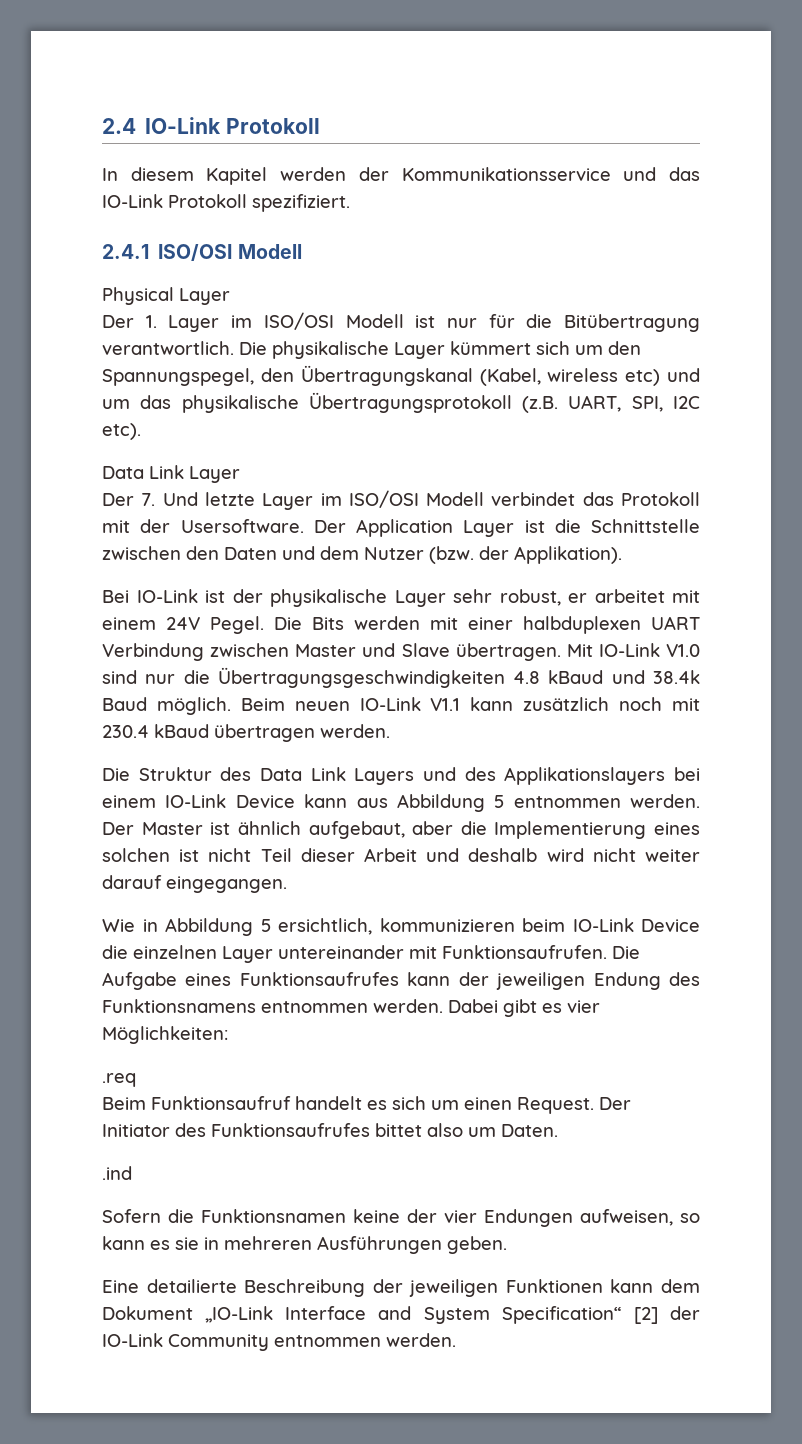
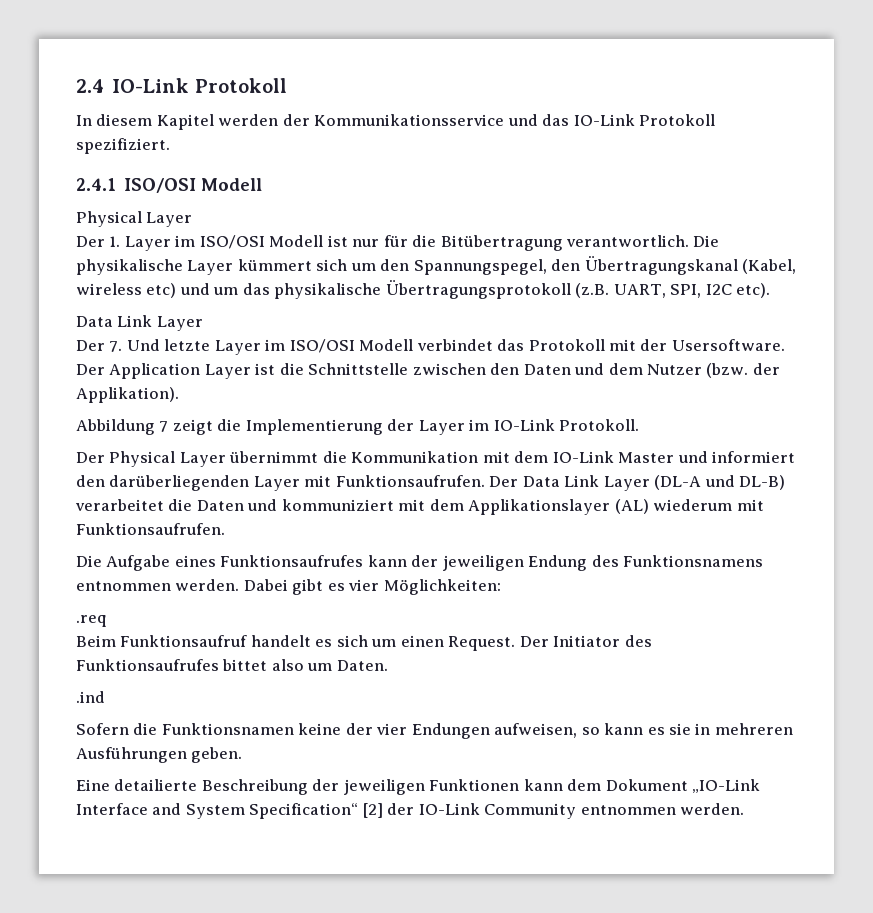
- Bei IO-Link ist der physikalische Layer sehr robust, er arbeitet mit einem 24V Pegel. Die Bits werden mit einer halbduplexen UART Verbindung zwischen Master und Slave übertragen. Mit IO-Link V1.0 sind nur die Übertragungsgeschwindigkeiten 4.8 kBaud und 38.4k Baud möglich. Beim neuen IO-Link V1.1 kann zusätzlich noch mit 230.4 kBaud übertragen werden.
- Die Struktur des Data Link Layers und des Applikationslayers bei einem IO-Link Device kann aus Abbildung 5 entnommen werden. Der Master ist ähnlich aufgebaut, aber die Implementierung eines solchen ist nicht Teil dieser Arbeit und deshalb wird nicht weiter darauf eingegangen.
- Wie in Abbildung 5 ersichtlich, kommunizieren beim IO-Link Device die einzelnen Layer untereinander mit Funktionsaufrufen. Die Aufgabe eines Funktionsaufrufes kann der jeweiligen Endung des Funktionsnamens entnommen werden.
+ Abbildung 7 zeigt die Implementierung der Layer im IO-Link Protokoll.
+ Der Physical Layer übernimmt die Kommunikation mit dem IO-Link Master und informiert den darüberliegenden Layer mit Funktionsaufrufen. Der Data Link Layer (DL-A und DL-B) verarbeitet die Daten und kommuniziert mit dem Applikationslayer (AL) wiederum mit Funktionsaufrufen.
+ Die Aufgabe eines Funktionsaufrufes kann der jeweiligen Endung des Funktionsnamens entnommen werden.

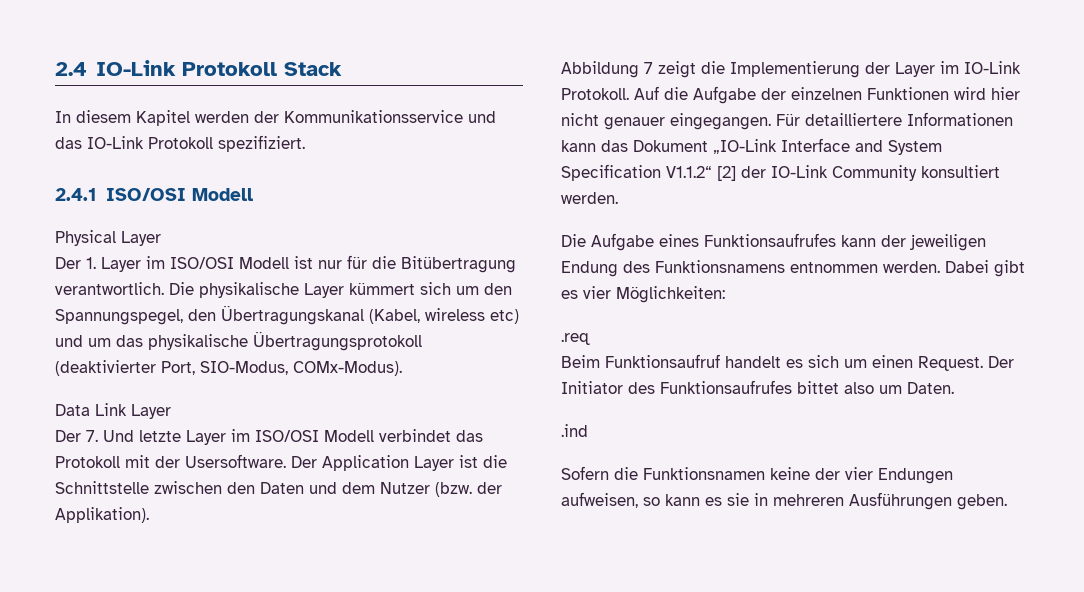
- 2.4 IO-Link Protokoll
+ 2.4 IO-Link Protokoll Stack
- Die physikalische Layer kümmert sich um den Spannungspegel, den Übertragungskanal (Kabel, wireless etc) und um das physikalische Übertragungsprotokoll (z.B. UART, SPI, I2C etc).
+ Die physikalische Layer kümmert sich um den Spannungspegel, den Übertragungskanal (Kabel, wireless etc) und um das physikalische Übertragungsprotokoll (deaktivierter Port, SIO-Modus, COMx-Modus).
- Abbildung 7 zeigt die Implementierung der Layer im IO-Link Protokoll.
- Der Physical Layer übernimmt die Kommunikation mit dem IO-Link Master und informiert den darüberliegenden Layer mit Funktionsaufrufen. Der Data Link Layer (DL-A und DL-B) verarbeitet die Daten und kommuniziert mit dem Applikationslayer (AL) wiederum mit Funktionsaufrufen.
+ Abbildung 7 zeigt die Implementierung der Layer im IO-Link Protokoll. Auf die Aufgabe der einzelnen Funktionen wird hier nicht genauer eingegangen. Für detailliertere Informationen kann das Dokument „IO-Link Interface and System Specification V1.1.2“ [2] der IO-Link Community konsultiert werden.
- Eine detailierte Beschreibung der jeweiligen Funktionen kann dem Dokument „IO-Link Interface and System Specification“ [2] der IO-Link Community entnommen werden.

